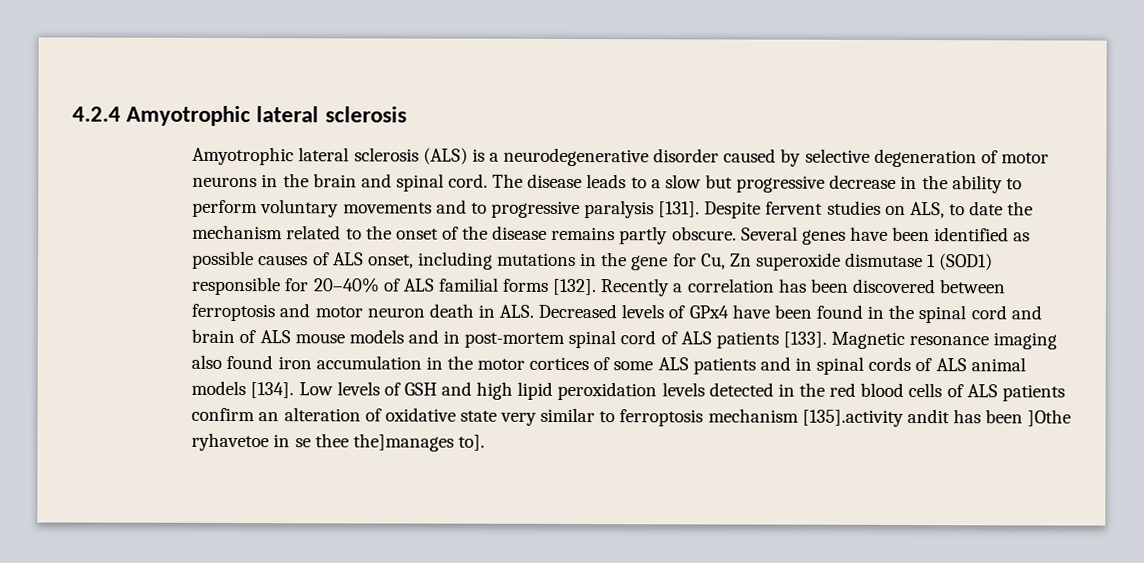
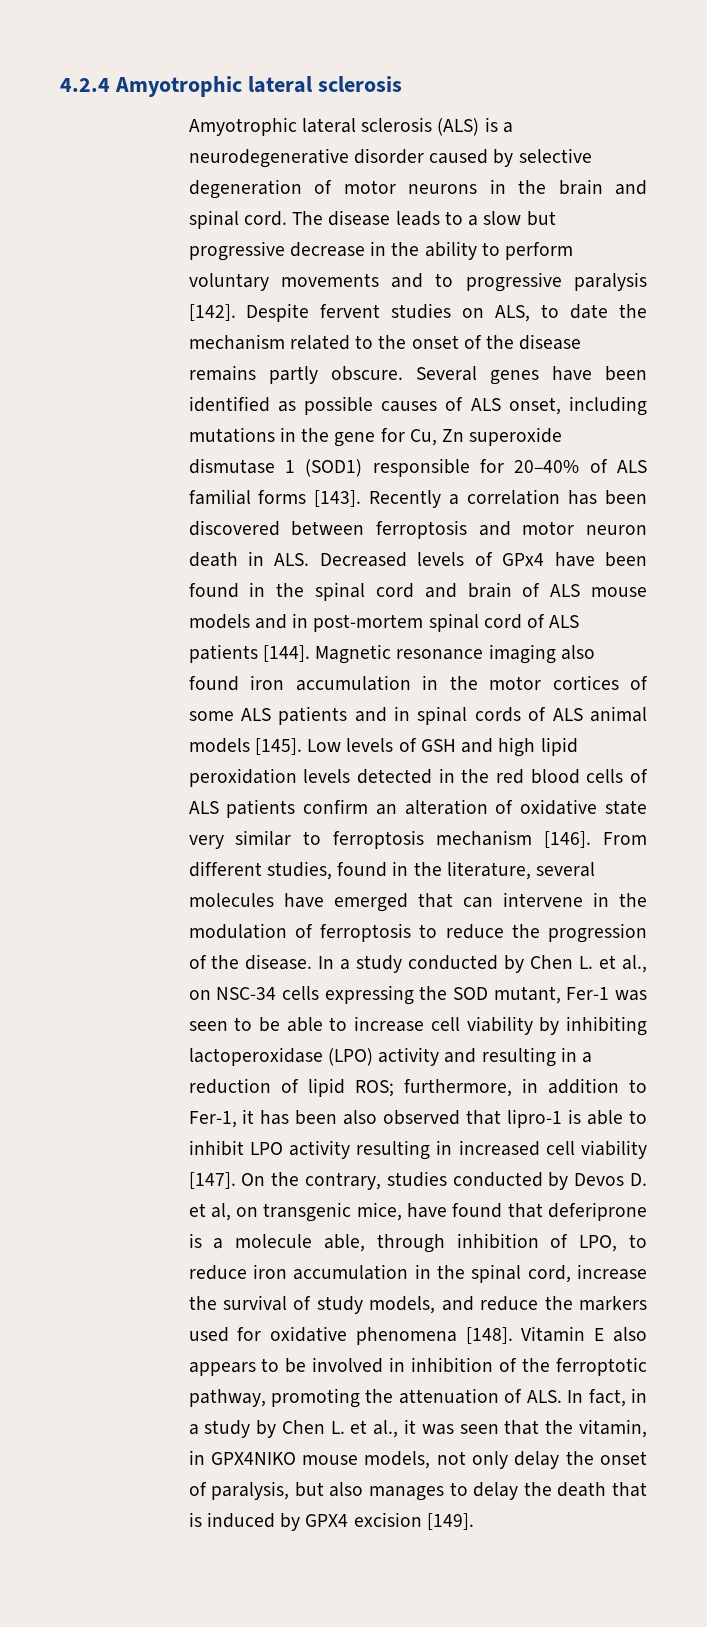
- The disease leads to a slow but progressive decrease in the ability to perform voluntary movements and to progressive paralysis [131].
+ The disease leads to a slow but progressive decrease in the ability to perform voluntary movements and to progressive paralysis [142].
- Several genes have been identified as possible causes of ALS onset, including mutations in the gene for Cu, Zn superoxide dismutase 1 (SOD1) responsible for 20–40% of ALS familial forms [132].
+ Several genes have been identified as possible causes of ALS onset, including mutations in the gene for Cu, Zn superoxide dismutase 1 (SOD1) responsible for 20–40% of ALS familial forms [143].
- Recently a correlation has been discovered between ferroptosis and motor neuron death in ALS. Decreased levels of GPx4 have been found in the spinal cord and brain of ALS mouse models and in post-mortem spinal cord of ALS patients [133].
+ Recently a correlation has been discovered between ferroptosis and motor neuron death in ALS. Decreased levels of GPx4 have been found in the spinal cord and brain of ALS mouse models and in post-mortem spinal cord of ALS patients [144].
- Magnetic resonance imaging also found iron accumulation in the motor cortices of some ALS patients and in spinal cords of ALS animal models [134].
+ Magnetic resonance imaging also found iron accumulation in the motor cortices of some ALS patients and in spinal cords of ALS animal models [145].
- Low levels of GSH and high lipid peroxidation levels detected in the red blood cells of ALS patients confirm an alteration of oxidative state very similar to ferroptosis mechanism [135].activity andit has been ]Othe ryhavetoe in se thee the]manages to].
+ Low levels of GSH and high lipid peroxidation levels detected in the red blood cells of ALS patients confirm an alteration of oxidative state very similar to ferroptosis mechanism [146]. From different studies, found in the literature, several molecules have emerged that can intervene in the modulation of ferroptosis to reduce the progression of the disease. In a study conducted by Chen L. et al., on NSC-34 cells expressing the SOD mutant, Fer-1 was seen to be able to increase cell viability by inhibiting lactoperoxidase (LPO) activity and resulting in a reduction of lipid ROS; furthermore, in addition to Fer-1, it has been also observed that lipro-1 is able to inhibit LPO activity resulting in increased cell viability [147]. On the contrary, studies conducted by Devos D. et al, on transgenic mice, have found that deferiprone is a molecule able, through inhibition of LPO, to reduce iron accumulation in the spinal cord, increase the survival of study models, and reduce the markers used for oxidative phenomena [148]. Vitamin E also appears to be involved in inhibition of the ferroptotic pathway, promoting the attenuation of ALS. In fact, in a study by Chen L. et al., it was seen that the vitamin, in GPX4NIKO mouse models, not only delay the onset of paralysis, but also manages to delay the death that is induced by GPX4 excision [149].

